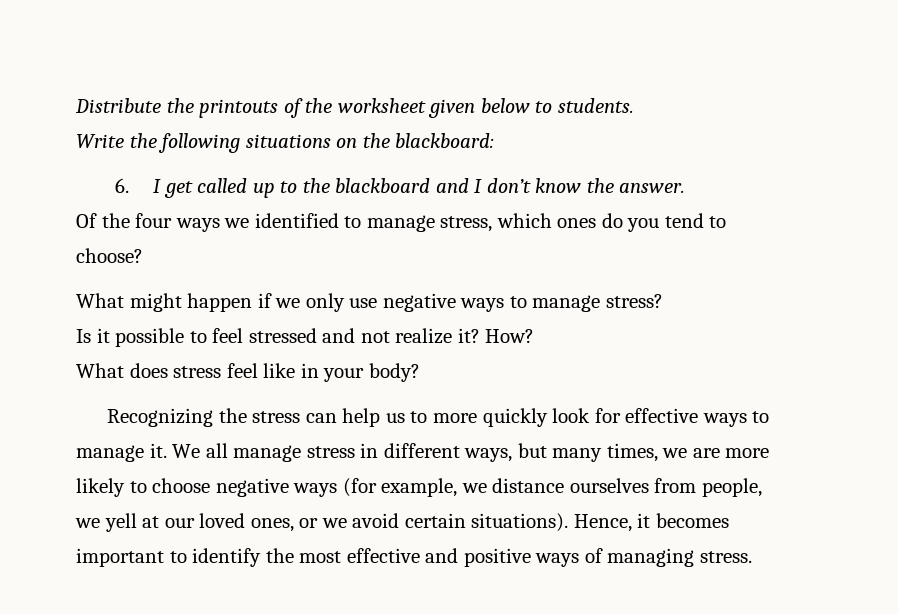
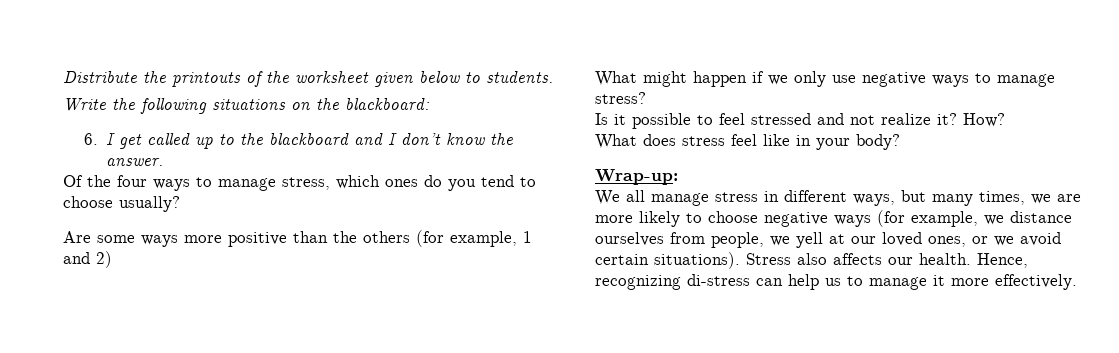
- Of the four ways we identified to manage stress, which ones do you tend to choose?
+ Of the four ways to manage stress, which ones do you tend to choose usually?
+ Are some ways more positive than the others (for example, 1 and 2)
- Recognizing the stress can help us to more quickly look for effective ways to manage it. We all manage stress in different ways, but many times, we are more likely to choose negative ways (for example, we distance ourselves from people, we yell at our loved ones, or we avoid certain situations).
+ Wrap-up:
+ We all manage stress in different ways, but many times, we are more likely to choose negative ways (for example, we distance ourselves from people, we yell at our loved ones, or we avoid certain situations).
- Hence, it becomes important to identify the most effective and positive ways of managing stress.
+ Stress also affects our health. Hence, recognizing di-stress can help us to manage it more effectively.

